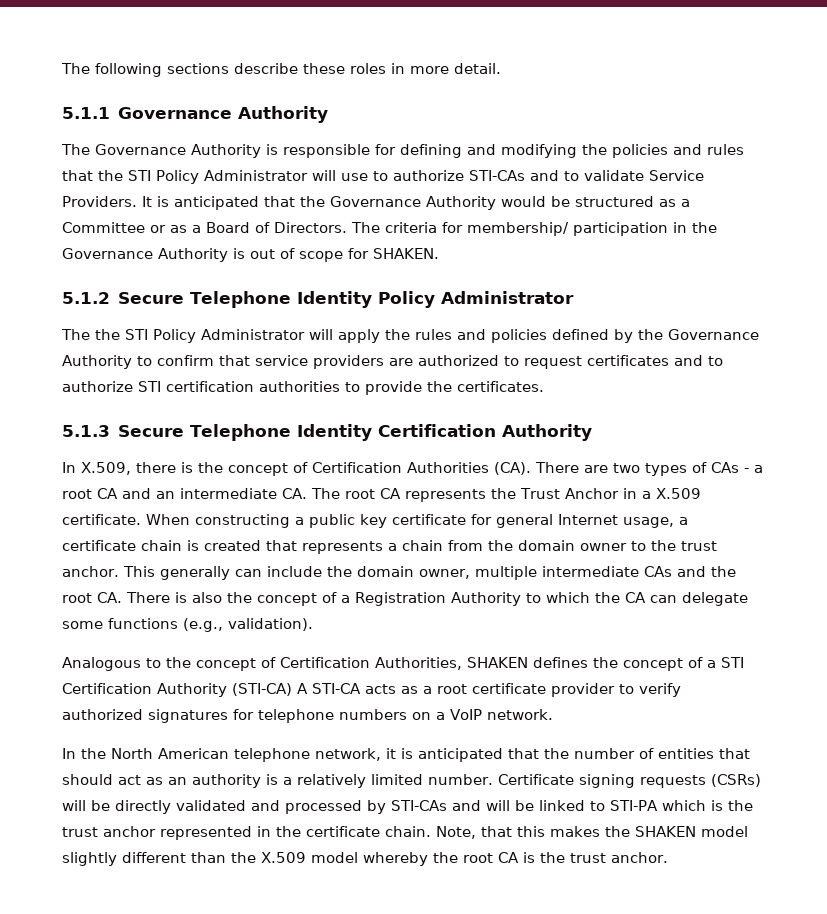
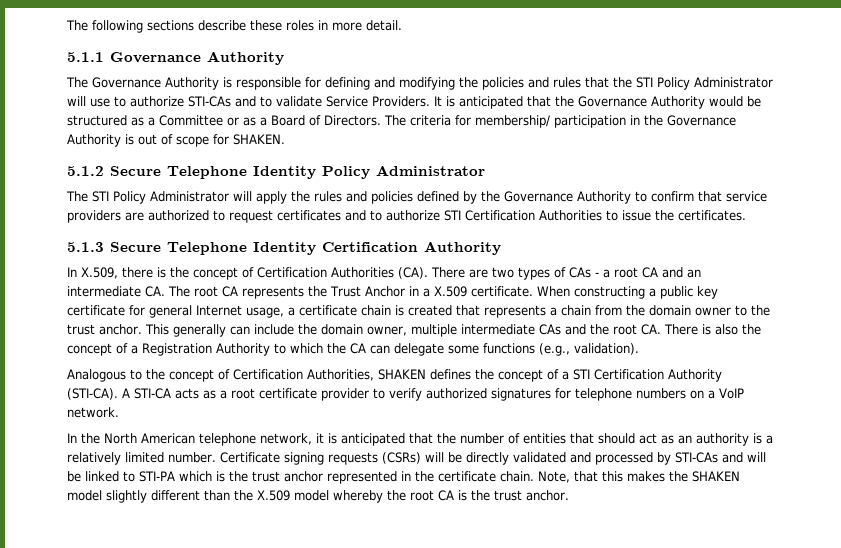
- The the STI Policy Administrator will apply the rules and policies defined by the Governance Authority to confirm that service providers are authorized to request certificates and to authorize STI certification authorities to provide the certificates.
+ The STI Policy Administrator will apply the rules and policies defined by the Governance Authority to confirm that service providers are authorized to request certificates and to authorize STI Certification Authorities to issue the certificates.
- Analogous to the concept of Certification Authorities, SHAKEN defines the concept of a STI Certification Authority (STI-CA) A STI-CA acts as a root certificate provider to verify authorized signatures for telephone numbers on a VoIP network.
+ Analogous to the concept of Certification Authorities, SHAKEN defines the concept of a STI Certification Authority (STI-CA). A STI-CA acts as a root certificate provider to verify authorized signatures for telephone numbers on a VoIP network.

